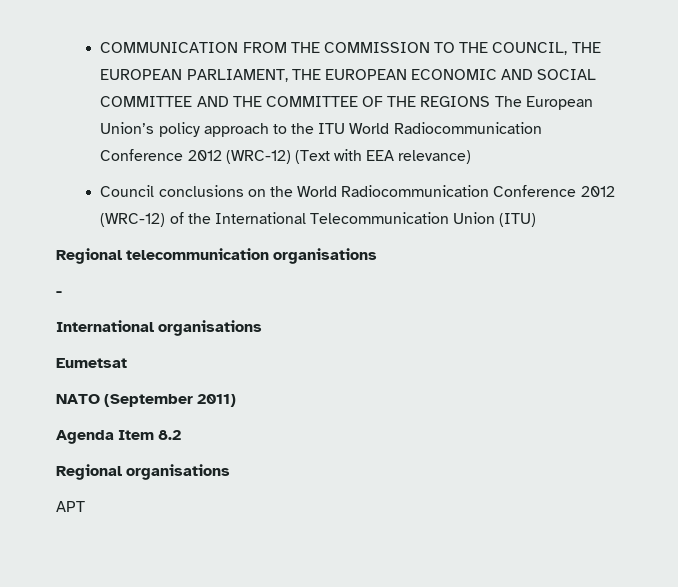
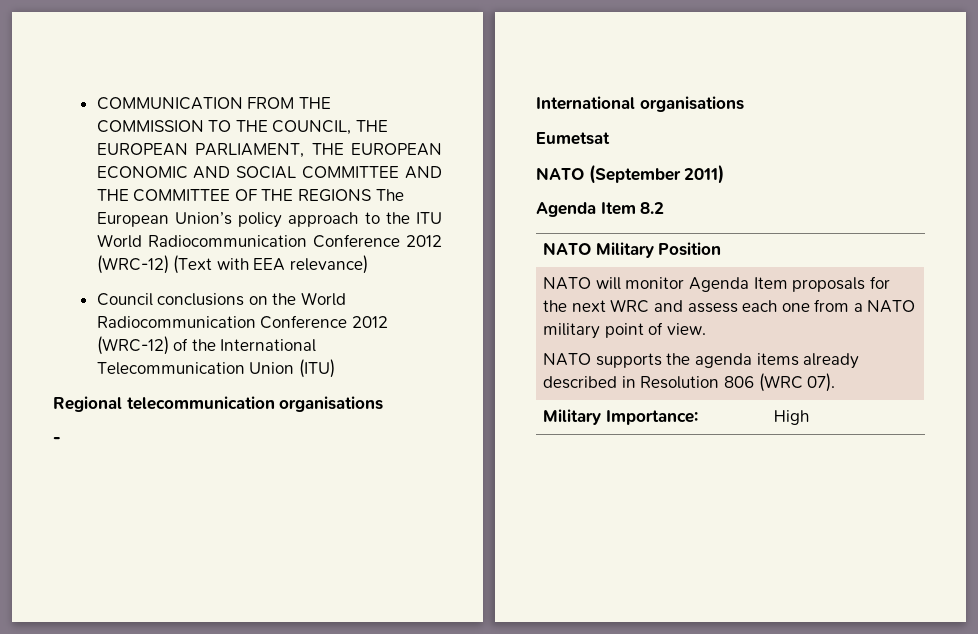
- Regional organisations
- APT
+ NATO Military Position
+ NATO will monitor Agenda Item proposals for the next WRC and assess each one from a NATO military point of view.
+ NATO supports the agenda items already described in Resolution 806 (WRC 07).
+ Military Importance: | High

